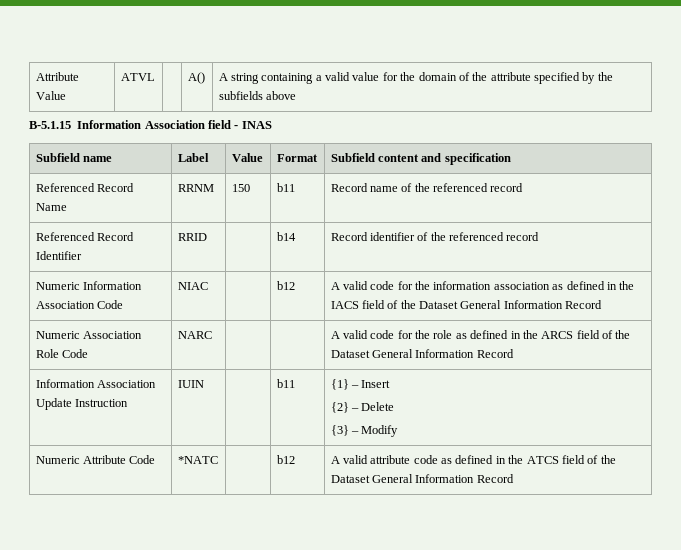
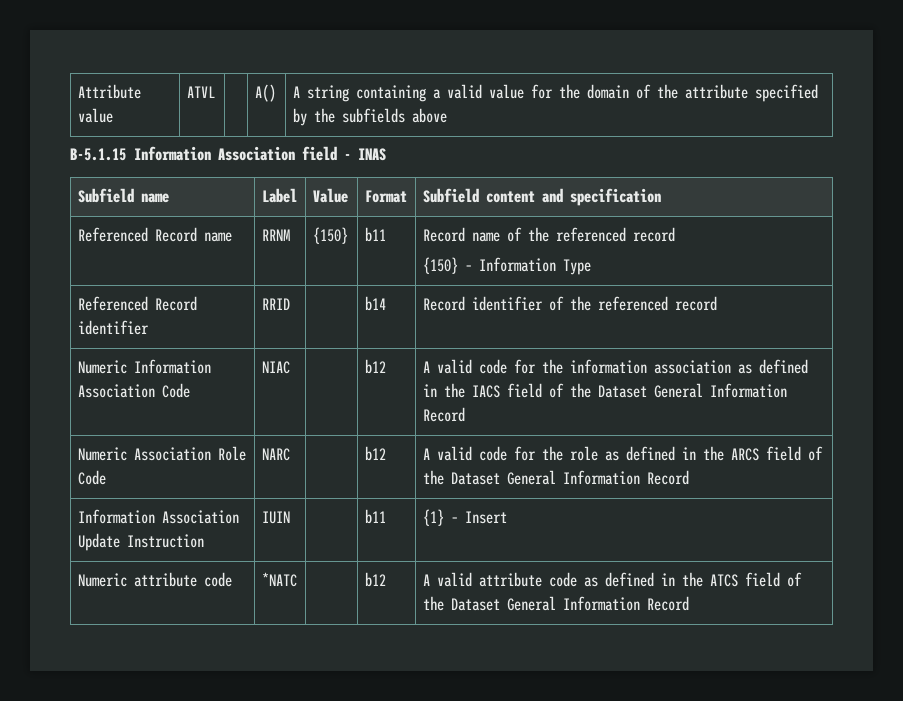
- Attribute Value | ATVL | | A() | A string containing a valid value for the domain of the attribute specified by the subfields above
+ Attribute value | ATVL | | A() | A string containing a valid value for the domain of the attribute specified by the subfields above
- Referenced Record Name | RRNM | 150 | b11 | Record name of the referenced record
- Referenced Record Identifier | RRID | | b14 | Record identifier of the referenced record
+ Referenced Record name | RRNM | {150} | b11 | Record name of the referenced record
+ {150} – Information Type
+ Referenced Record identifier | RRID | | b14 | Record identifier of the referenced record
- Numeric Association Role Code | NARC | | | A valid code for the role as defined in the ARCS field of the Dataset General Information Record
+ Numeric Association Role Code | NARC | | b12 | A valid code for the role as defined in the ARCS field of the Dataset General Information Record
  Information Association Update Instruction | IUIN | | b11 | {1} – Insert
- {2} – Delete
- {3} – Modify
- Numeric Attribute Code | *NATC | | b12 | A valid attribute code as defined in the ATCS field of the Dataset General Information Record
+ Numeric attribute code | *NATC | | b12 | A valid attribute code as defined in the ATCS field of the Dataset General Information Record

